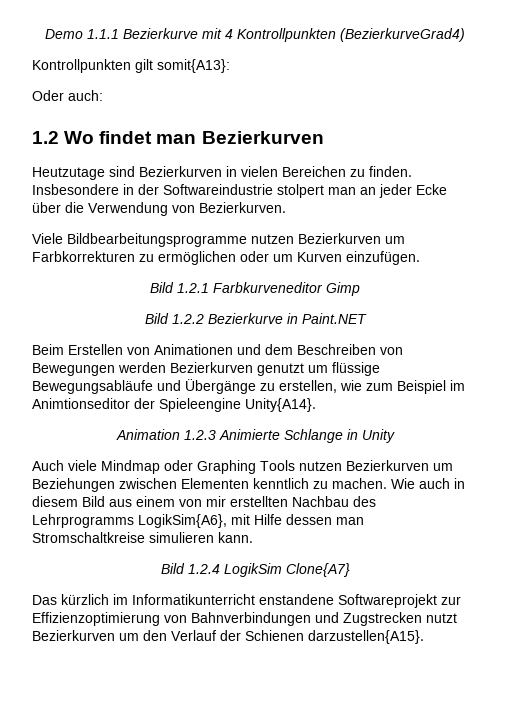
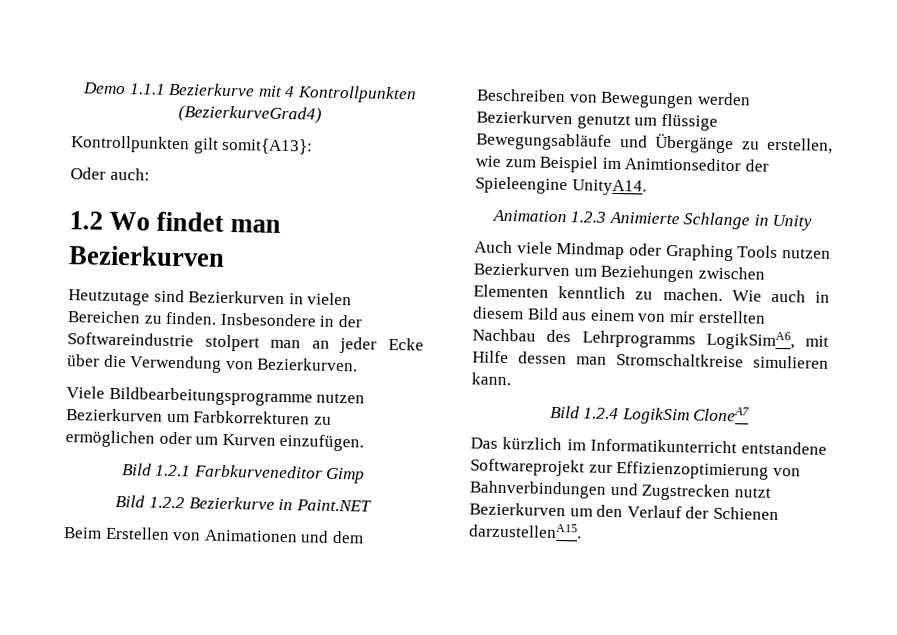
- Beim Erstellen von Animationen und dem Beschreiben von Bewegungen werden Bezierkurven genutzt um flüssige Bewegungsabläufe und Übergänge zu erstellen, wie zum Beispiel im Animtionseditor der Spieleengine Unity{A14}.
+ Beim Erstellen von Animationen und dem Beschreiben von Bewegungen werden Bezierkurven genutzt um flüssige Bewegungsabläufe und Übergänge zu erstellen, wie zum Beispiel im Animtionseditor der Spieleengine UnityA14.
- Wie auch in diesem Bild aus einem von mir erstellten Nachbau des Lehrprogramms LogikSim{A6}, mit Hilfe dessen man Stromschaltkreise simulieren kann.
+ Wie auch in diesem Bild aus einem von mir erstellten Nachbau des Lehrprogramms LogikSimA6, mit Hilfe dessen man Stromschaltkreise simulieren kann.
- Bild 1.2.4 LogikSim Clone{A7}
+ Bild 1.2.4 LogikSim CloneA7
- Das kürzlich im Informatikunterricht enstandene Softwareprojekt zur Effizienzoptimierung von Bahnverbindungen und Zugstrecken nutzt Bezierkurven um den Verlauf der Schienen darzustellen{A15}.
+ Das kürzlich im Informatikunterricht entstandene Softwareprojekt zur Effizienzoptimierung von Bahnverbindungen und Zugstrecken nutzt Bezierkurven um den Verlauf der Schienen darzustellenA15.

